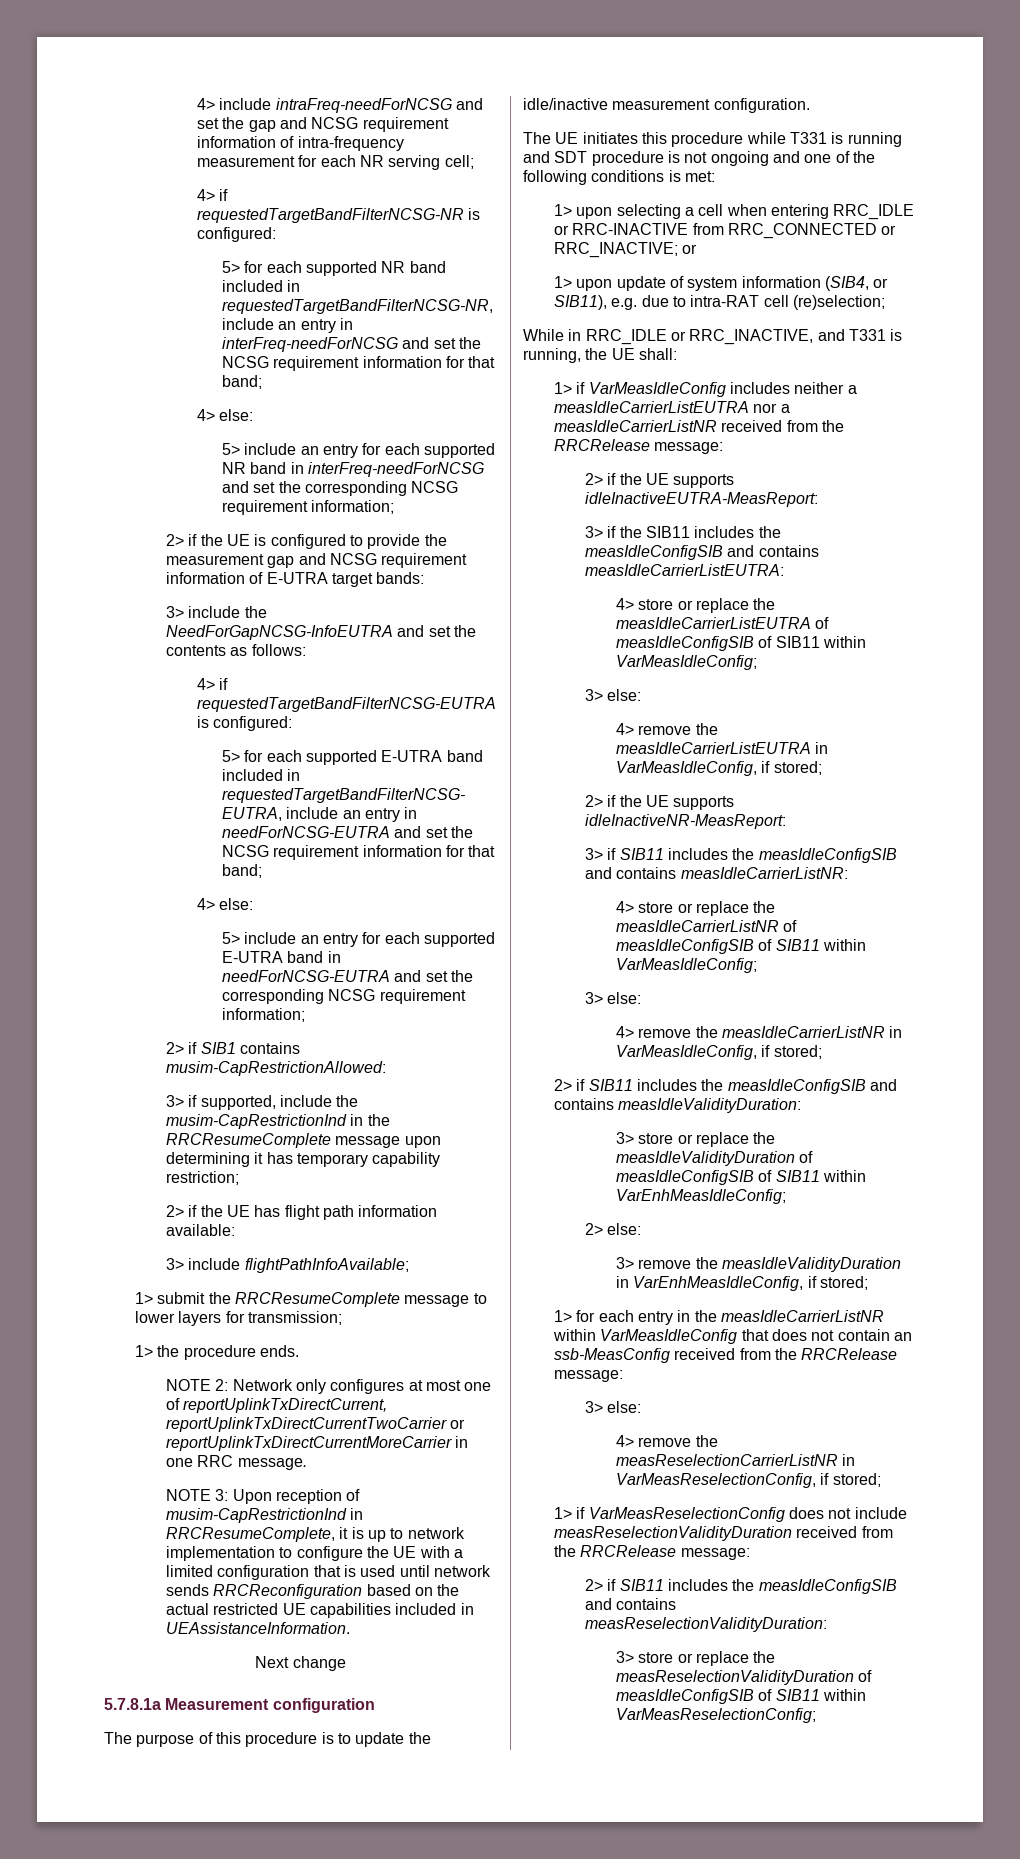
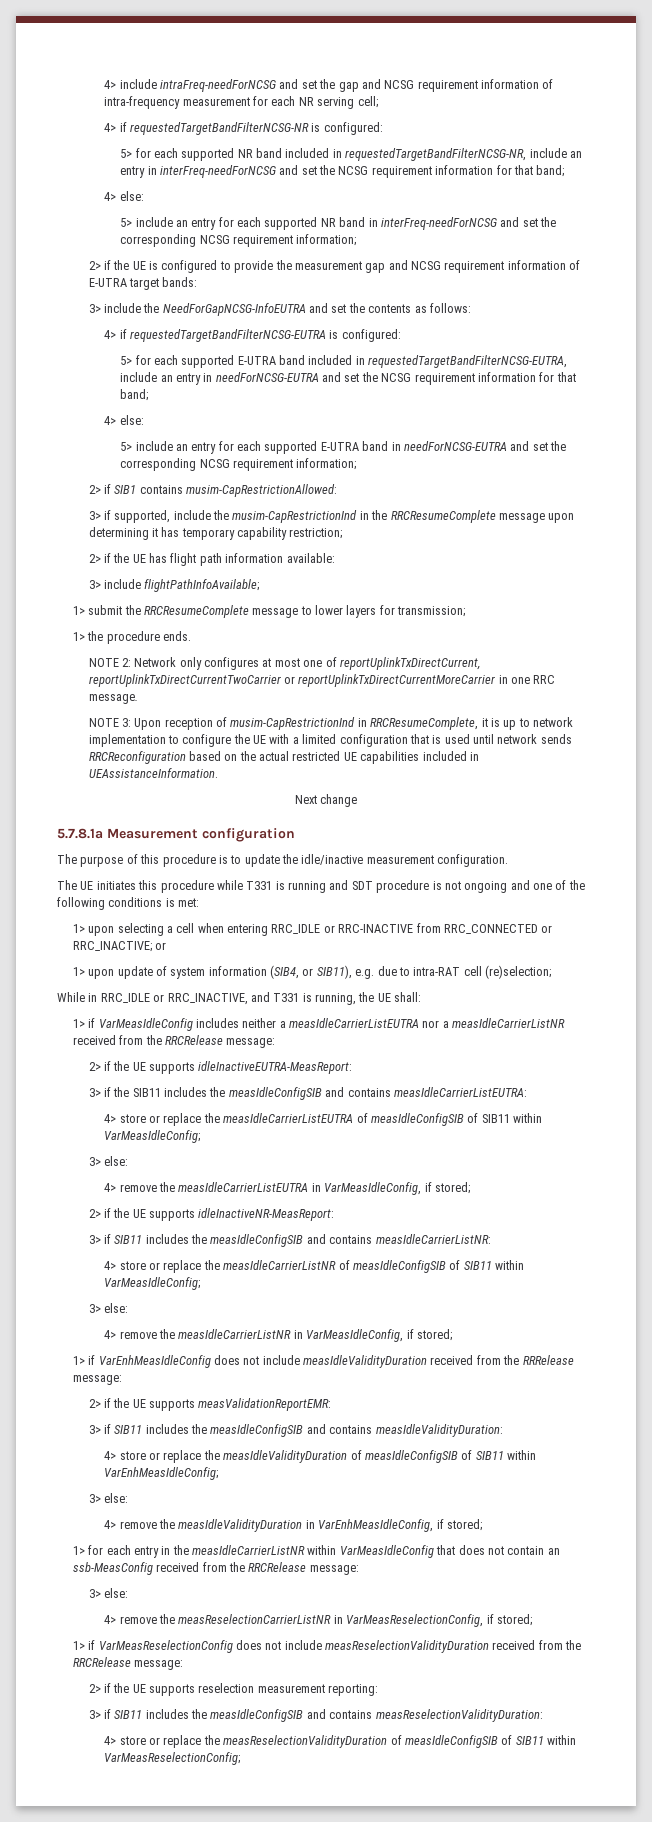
- 2> if SIB11 includes the measIdleConfigSIB and contains measIdleValidityDuration:
+ 1> if VarEnhMeasIdleConfig does not include measIdleValidityDuration received from the RRRelease message:
+ 2> if the UE supports measValidationReportEMR:
+ 3> if SIB11 includes the measIdleConfigSIB and contains measIdleValidityDuration:
- 3> store or replace the measIdleValidityDuration of measIdleConfigSIB of SIB11 within VarEnhMeasIdleConfig;
- 2> else:
- 3> remove the measIdleValidityDuration in VarEnhMeasIdleConfig, if stored;
+ 4> store or replace the measIdleValidityDuration of measIdleConfigSIB of SIB11 within VarEnhMeasIdleConfig;
+ 3> else:
+ 4> remove the measIdleValidityDuration in VarEnhMeasIdleConfig, if stored;
- 2> if SIB11 includes the measIdleConfigSIB and contains measReselectionValidityDuration:
+ 2> if the UE supports reselection measurement reporting:
+ 3> if SIB11 includes the measIdleConfigSIB and contains measReselectionValidityDuration:
- 3> store or replace the measReselectionValidityDuration of measIdleConfigSIB of SIB11 within VarMeasReselectionConfig;
+ 4> store or replace the measReselectionValidityDuration of measIdleConfigSIB of SIB11 within VarMeasReselectionConfig;

